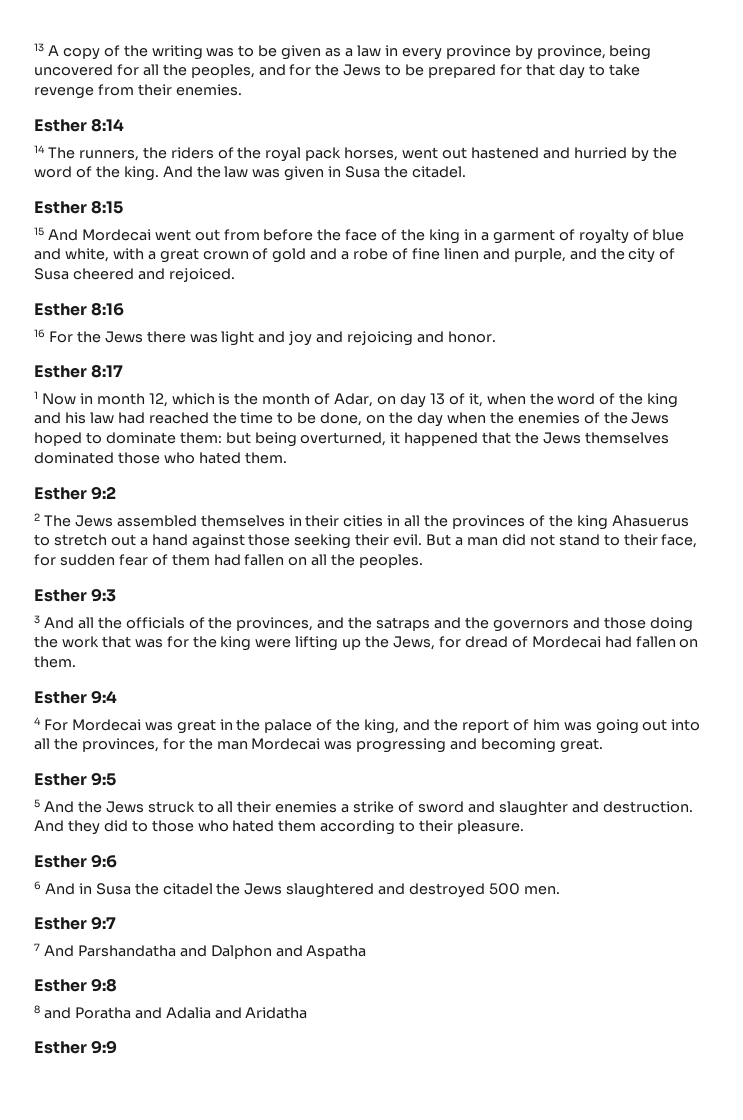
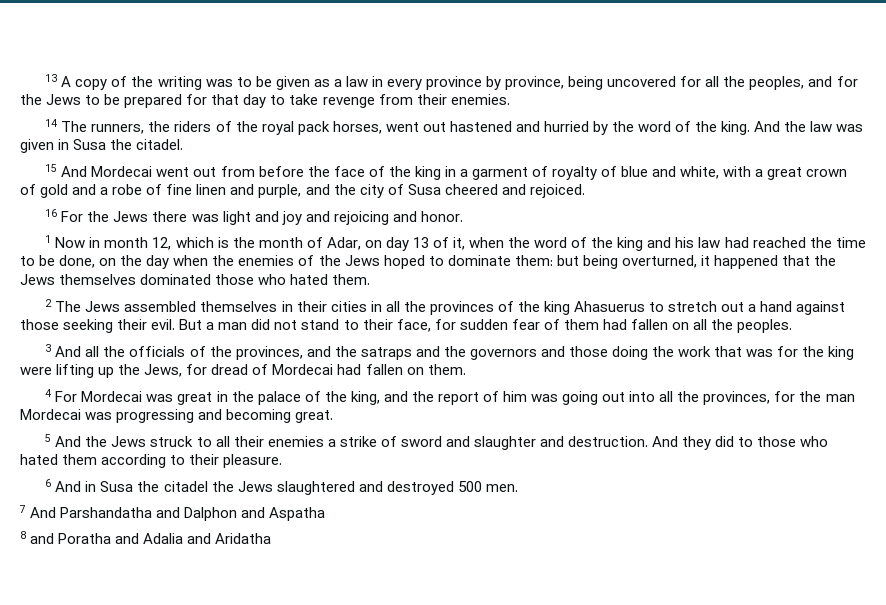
- Esther 8:14
- Esther 8:15
- Esther 8:16
- Esther 8:17
- Esther 9:2
- Esther 9:3
- Esther 9:4
- Esther 9:5
- Esther 9:6
- Esther 9:7
- Esther 9:8
- Esther 9:9

